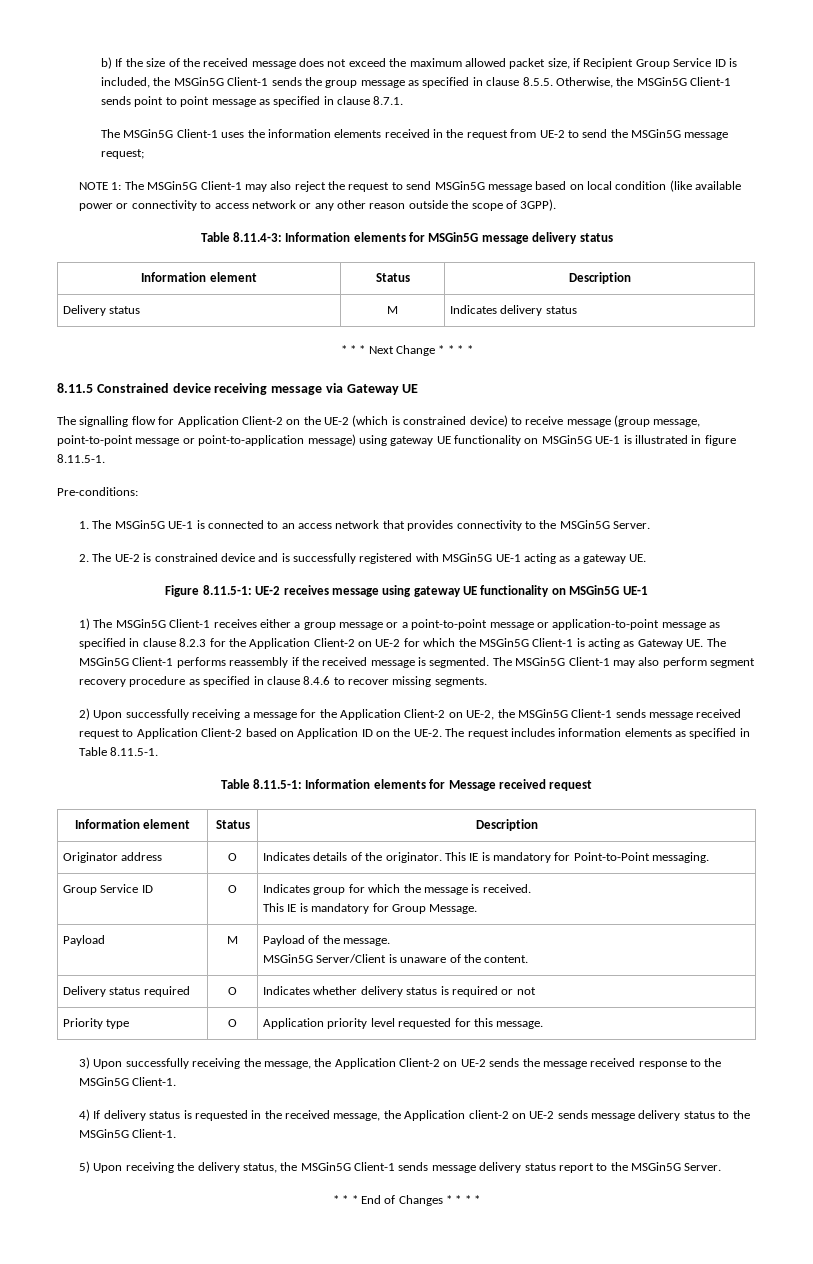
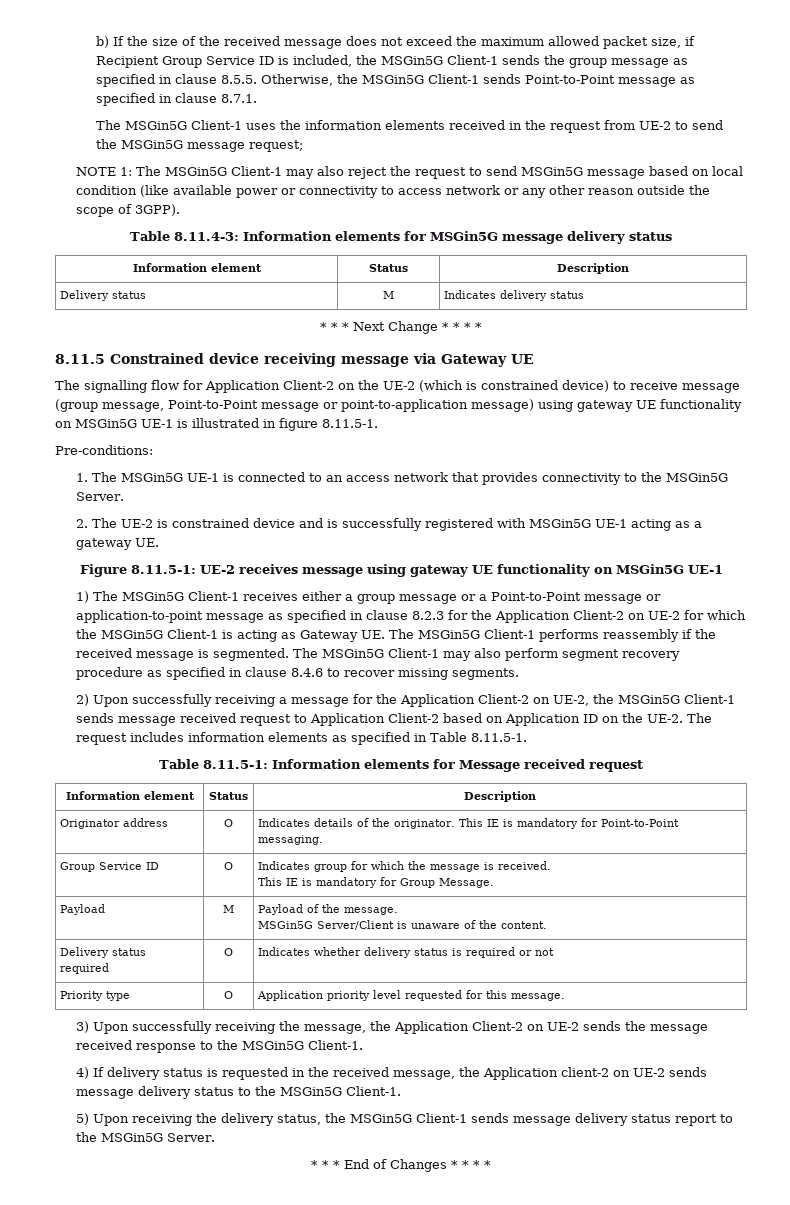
- b) If the size of the received message does not exceed the maximum allowed packet size, if Recipient Group Service ID is included, the MSGin5G Client-1 sends the group message as specified in clause 8.5.5. Otherwise, the MSGin5G Client-1 sends point to point message as specified in clause 8.7.1.
+ b) If the size of the received message does not exceed the maximum allowed packet size, if Recipient Group Service ID is included, the MSGin5G Client-1 sends the group message as specified in clause 8.5.5. Otherwise, the MSGin5G Client-1 sends Point-to-Point message as specified in clause 8.7.1.
- The signalling flow for Application Client-2 on the UE-2 (which is constrained device) to receive message (group message, point-to-point message or point-to-application message) using gateway UE functionality on MSGin5G UE-1 is illustrated in figure 8.11.5-1.
+ The signalling flow for Application Client-2 on the UE-2 (which is constrained device) to receive message (group message, Point-to-Point message or point-to-application message) using gateway UE functionality on MSGin5G UE-1 is illustrated in figure 8.11.5-1.
- 1) The MSGin5G Client-1 receives either a group message or a point-to-point message or application-to-point message as specified in clause 8.2.3 for the Application Client-2 on UE-2 for which the MSGin5G Client-1 is acting as Gateway UE. The MSGin5G Client-1 performs reassembly if the received message is segmented.
+ 1) The MSGin5G Client-1 receives either a group message or a Point-to-Point message or application-to-point message as specified in clause 8.2.3 for the Application Client-2 on UE-2 for which the MSGin5G Client-1 is acting as Gateway UE. The MSGin5G Client-1 performs reassembly if the received message is segmented.

